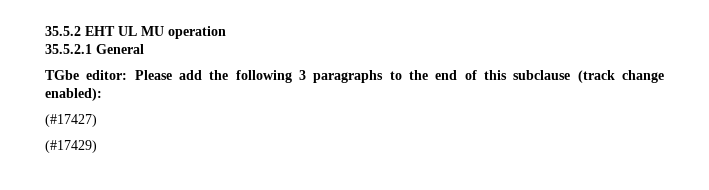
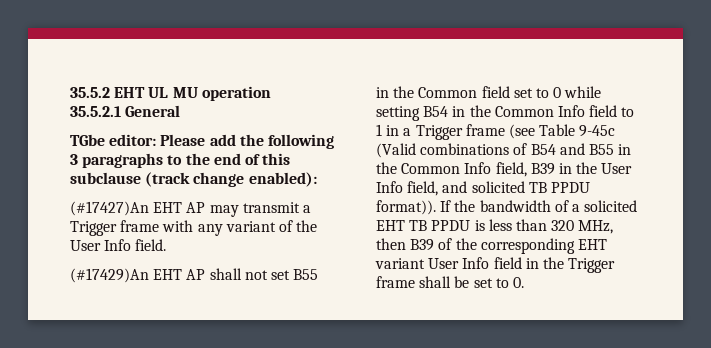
- (#17427)
- (#17429)
+ (#17427)An EHT AP may transmit a Trigger frame with any variant of the User Info field.
+ (#17429)An EHT AP shall not set B55 in the Common field set to 0 while setting B54 in the Common Info field to 1 in a Trigger frame (see Table 9-45c (Valid combinations of B54 and B55 in the Common Info field, B39 in the User Info field, and solicited TB PPDU format)). If the bandwidth of a solicited EHT TB PPDU is less than 320 MHz, then B39 of the corresponding EHT variant User Info field in the Trigger frame shall be set to 0.

